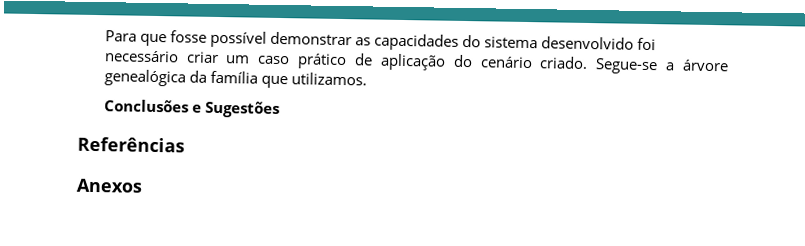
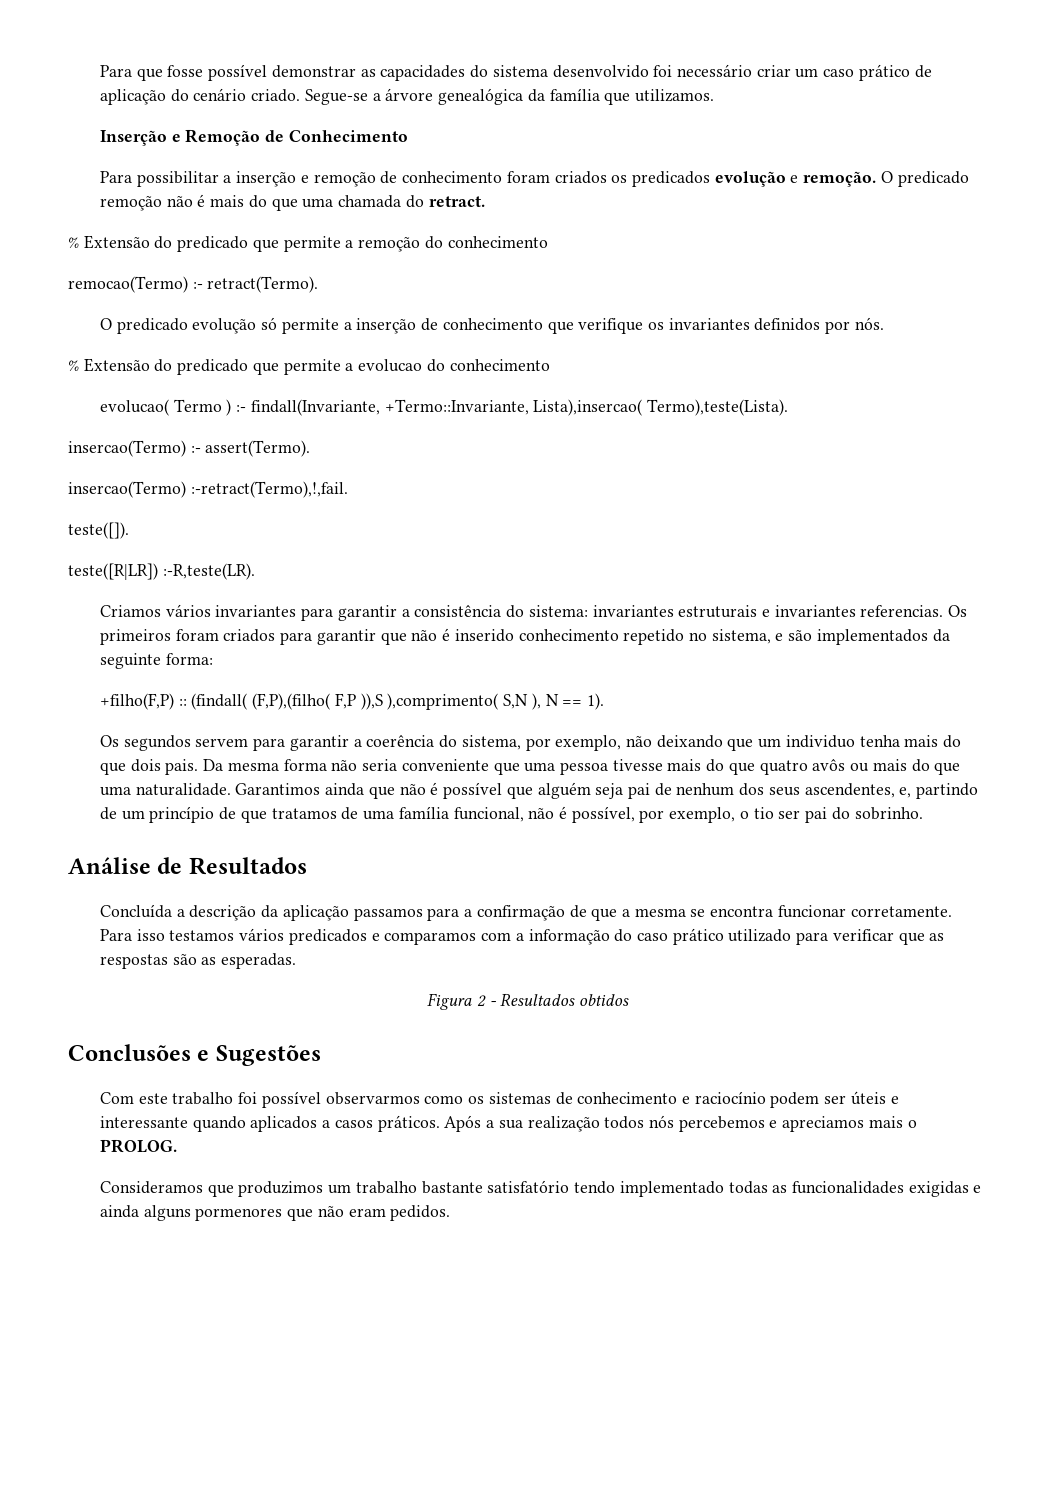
+ Inserção e Remoção de Conhecimento
+ Para possibilitar a inserção e remoção de conhecimento foram criados os predicados evolução e remoção. O predicado remoção não é mais do que uma chamada do retract.
+ % Extensão do predicado que permite a remoção do conhecimento
+ remocao(Termo) :- retract(Termo).
+ O predicado evolução só permite a inserção de conhecimento que verifique os invariantes definidos por nós.
+ % Extensão do predicado que permite a evolucao do conhecimento
+ evolucao( Termo ) :- findall(Invariante, +Termo::Invariante, Lista),insercao( Termo),teste(Lista).
+ insercao(Termo) :- assert(Termo).
+ insercao(Termo) :-retract(Termo),!,fail.
+ teste([]).
+ teste([R|LR]) :-R,teste(LR).
+ Criamos vários invariantes para garantir a consistência do sistema: invariantes estruturais e invariantes referencias. Os primeiros foram criados para garantir que não é inserido conhecimento repetido no sistema, e são implementados da seguinte forma:
+ +filho(F,P) :: (findall( (F,P),(filho( F,P )),S ),comprimento( S,N ), N == 1).
+ Os segundos servem para garantir a coerência do sistema, por exemplo, não deixando que um individuo tenha mais do que dois pais. Da mesma forma não seria conveniente que uma pessoa tivesse mais do que quatro avôs ou mais do que uma naturalidade. Garantimos ainda que não é possível que alguém seja pai de nenhum dos seus ascendentes, e, partindo de um princípio de que tratamos de uma família funcional, não é possível, por exemplo, o tio ser pai do sobrinho.
+ Análise de Resultados
+ Concluída a descrição da aplicação passamos para a confirmação de que a mesma se encontra funcionar corretamente. Para isso testamos vários predicados e comparamos com a informação do caso prático utilizado para verificar que as respostas são as esperadas.
+ Figura 2 - Resultados obtidos
  Conclusões e Sugestões
- Referências
- Anexos
+ Com este trabalho foi possível observarmos como os sistemas de conhecimento e raciocínio podem ser úteis e interessante quando aplicados a casos práticos. Após a sua realização todos nós percebemos e apreciamos mais o PROLOG.
+ Consideramos que produzimos um trabalho bastante satisfatório tendo implementado todas as funcionalidades exigidas e ainda alguns pormenores que não eram pedidos.

